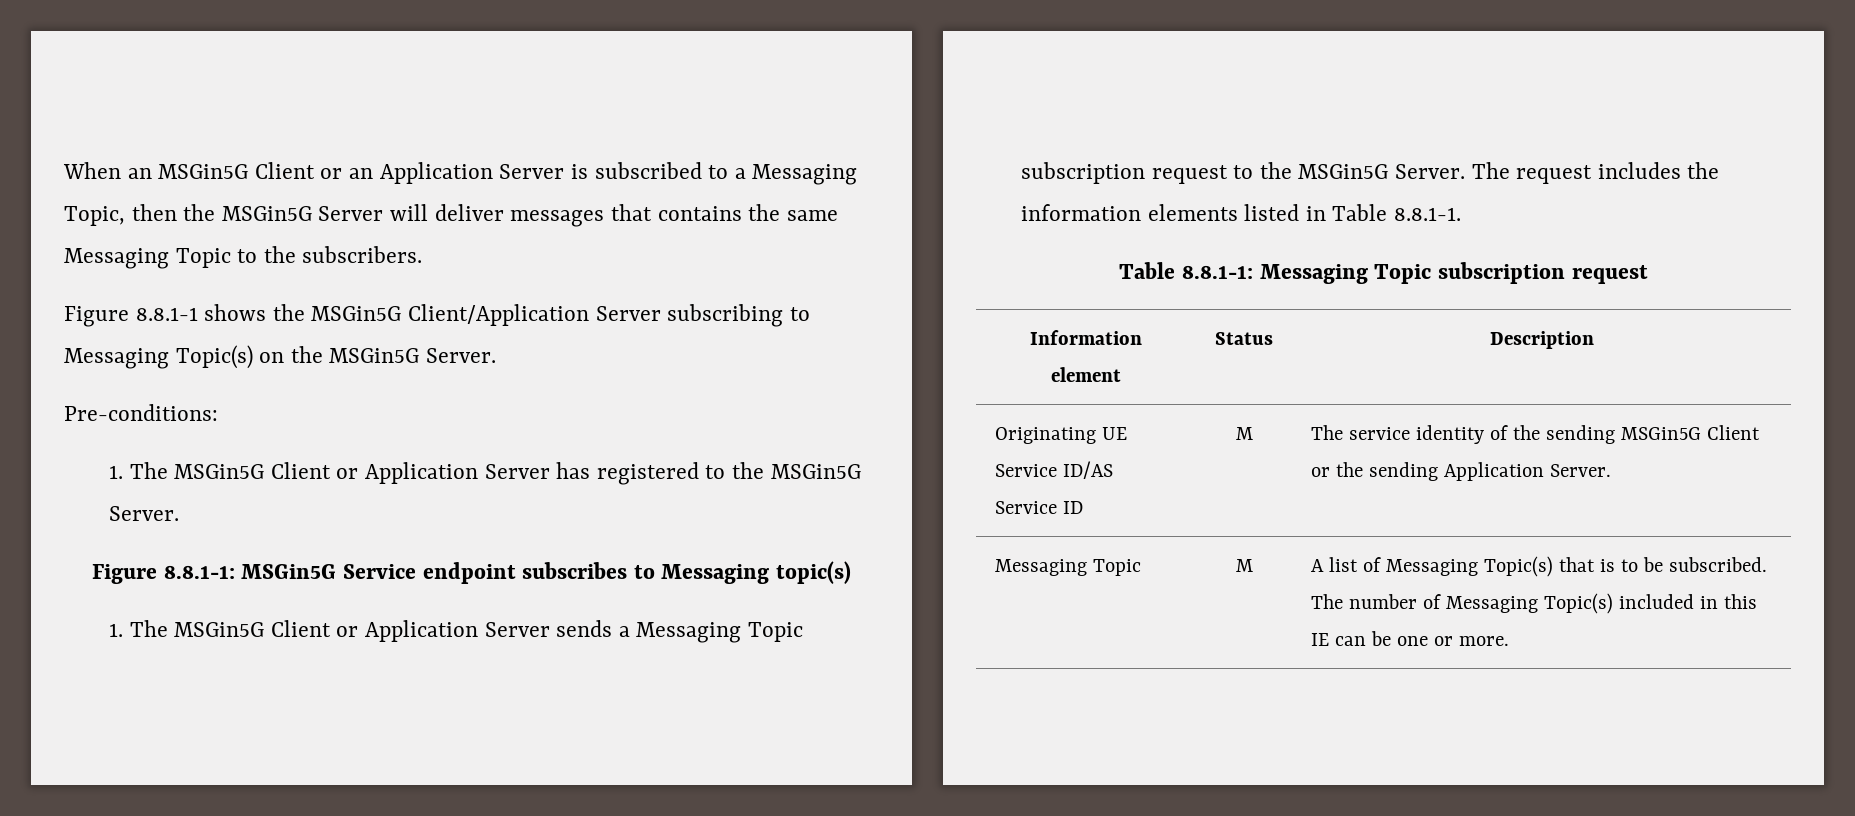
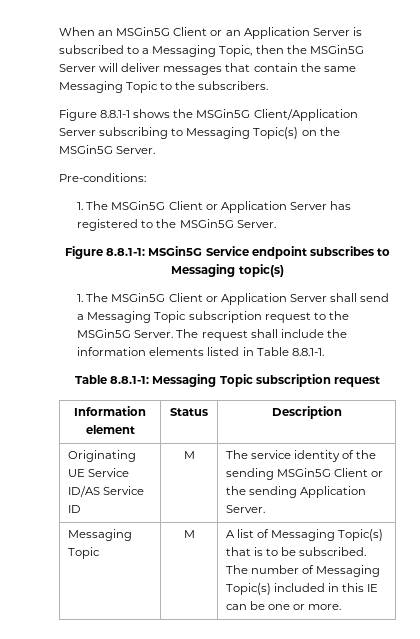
- When an MSGin5G Client or an Application Server is subscribed to a Messaging Topic, then the MSGin5G Server will deliver messages that contains the same Messaging Topic to the subscribers.
+ When an MSGin5G Client or an Application Server is subscribed to a Messaging Topic, then the MSGin5G Server will deliver messages that contain the same Messaging Topic to the subscribers.
- 1. The MSGin5G Client or Application Server sends a Messaging Topic subscription request to the MSGin5G Server.
+ 1. The MSGin5G Client or Application Server shall send a Messaging Topic subscription request to the MSGin5G Server.
- The request includes the information elements listed in Table 8.8.1-1.
+ The request shall include the information elements listed in Table 8.8.1-1.

